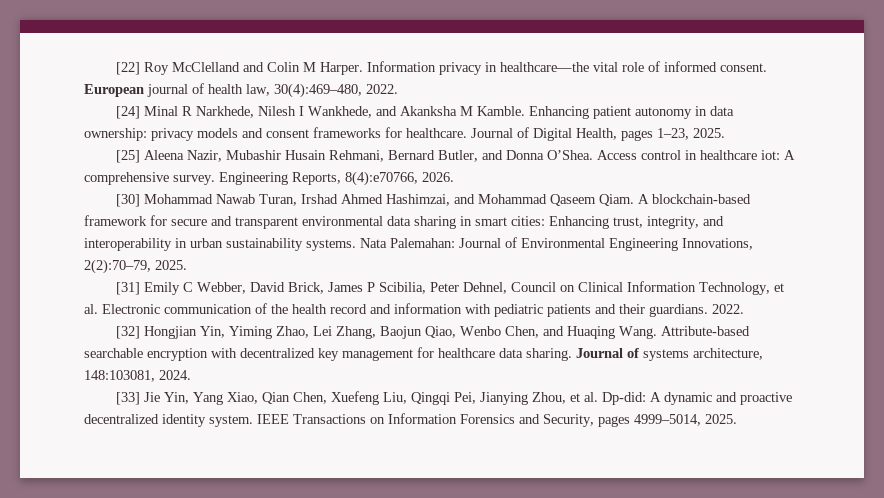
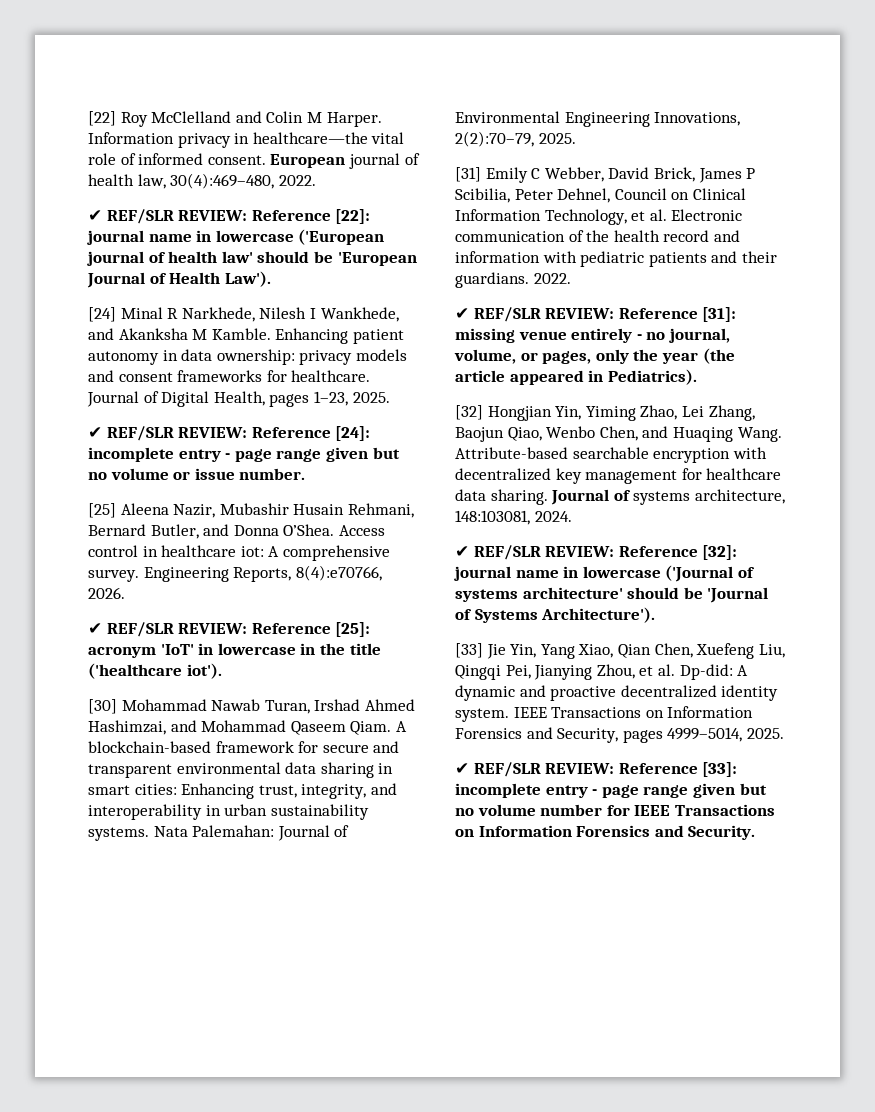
+ ✔ REF/SLR REVIEW: Reference [22]: journal name in lowercase ('European journal of health law' should be 'European Journal of Health Law').
+ ✔ REF/SLR REVIEW: Reference [24]: incomplete entry - page range given but no volume or issue number.
+ ✔ REF/SLR REVIEW: Reference [25]: acronym 'IoT' in lowercase in the title ('healthcare iot').
+ ✔ REF/SLR REVIEW: Reference [31]: missing venue entirely - no journal, volume, or pages, only the year (the article appeared in Pediatrics).
+ ✔ REF/SLR REVIEW: Reference [32]: journal name in lowercase ('Journal of systems architecture' should be 'Journal of Systems Architecture').
+ ✔ REF/SLR REVIEW: Reference [33]: incomplete entry - page range given but no volume number for IEEE Transactions on Information Forensics and Security.

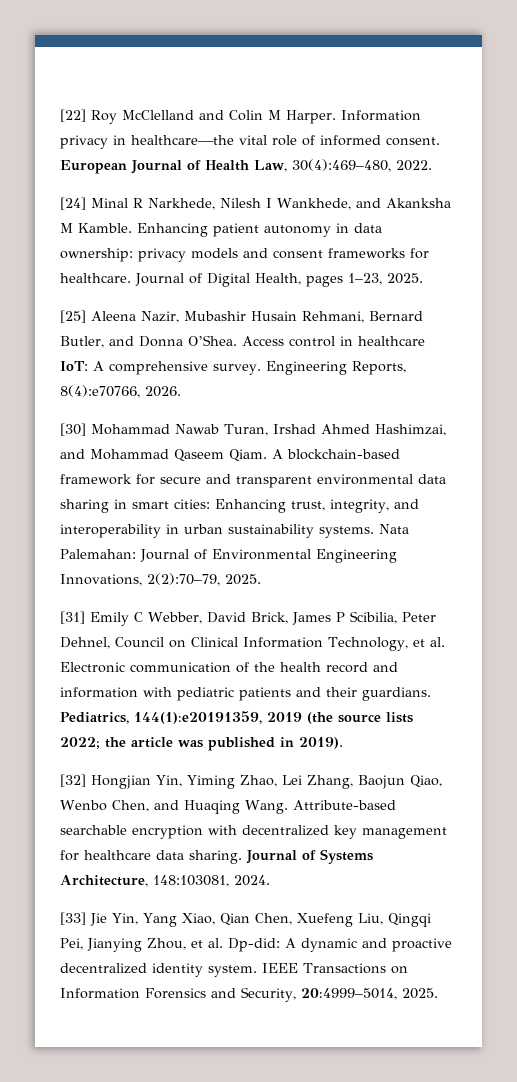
- European journal of health law, 30(4):469–480, 2022.
- ✔ REF/SLR REVIEW: Reference [22]: journal name in lowercase ('European journal of health law' should be 'European Journal of Health Law').
+ European Journal of Health Law, 30(4):469–480, 2022.
- ✔ REF/SLR REVIEW: Reference [24]: incomplete entry - page range given but no volume or issue number.
- Access control in healthcare iot: A comprehensive survey.
+ Access control in healthcare IoT: A comprehensive survey.
- ✔ REF/SLR REVIEW: Reference [25]: acronym 'IoT' in lowercase in the title ('healthcare iot').
- [31] Emily C Webber, David Brick, James P Scibilia, Peter Dehnel, Council on Clinical Information Technology, et al. Electronic communication of the health record and information with pediatric patients and their guardians. 2022.
- ✔ REF/SLR REVIEW: Reference [31]: missing venue entirely - no journal, volume, or pages, only the year (the article appeared in Pediatrics).
+ [31] Emily C Webber, David Brick, James P Scibilia, Peter Dehnel, Council on Clinical Information Technology, et al. Electronic communication of the health record and information with pediatric patients and their guardians. Pediatrics, 144(1):e20191359, 2019 (the source lists 2022; the article was published in 2019).
- Journal of systems architecture, 148:103081, 2024.
+ Journal of Systems Architecture, 148:103081, 2024.
- ✔ REF/SLR REVIEW: Reference [32]: journal name in lowercase ('Journal of systems architecture' should be 'Journal of Systems Architecture').
- IEEE Transactions on Information Forensics and Security, pages 4999–5014, 2025.
- ✔ REF/SLR REVIEW: Reference [33]: incomplete entry - page range given but no volume number for IEEE Transactions on Information Forensics and Security.
+ IEEE Transactions on Information Forensics and Security, 20:4999–5014, 2025.

